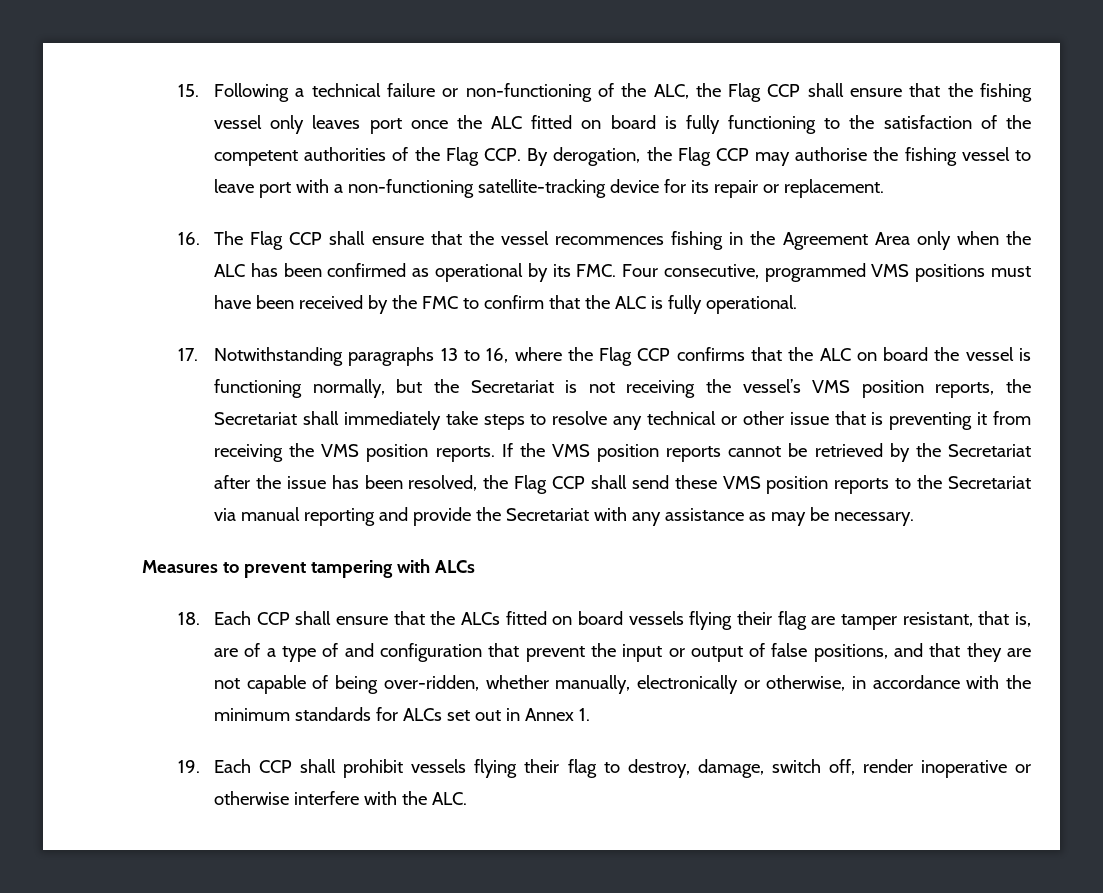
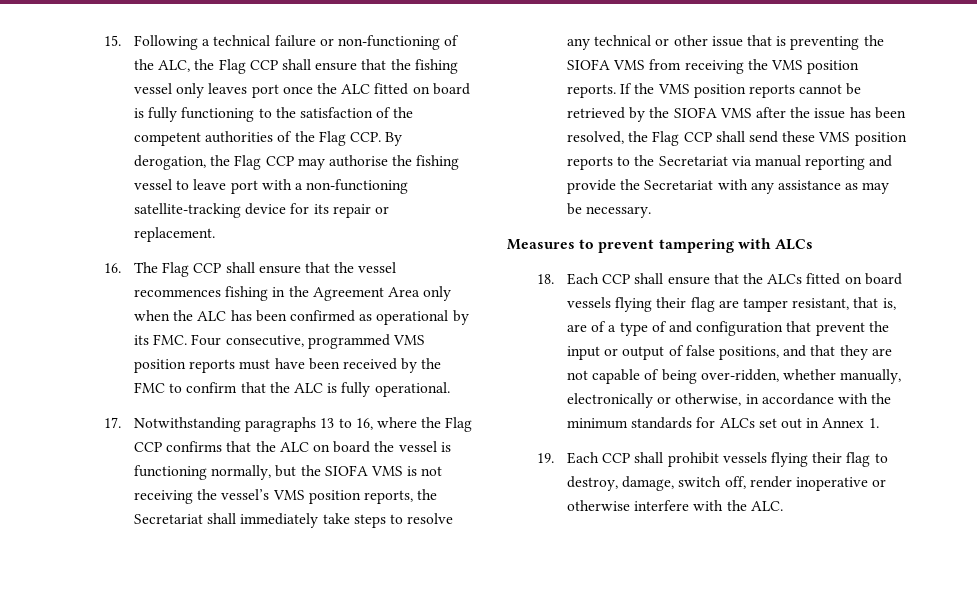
- 16. The Flag CCP shall ensure that the vessel recommences fishing in the Agreement Area only when the ALC has been confirmed as operational by its FMC. Four consecutive, programmed VMS positions must have been received by the FMC to confirm that the ALC is fully operational.
+ 16. The Flag CCP shall ensure that the vessel recommences fishing in the Agreement Area only when the ALC has been confirmed as operational by its FMC. Four consecutive, programmed VMS position reports must have been received by the FMC to confirm that the ALC is fully operational.
- 17. Notwithstanding paragraphs 13 to 16, where the Flag CCP confirms that the ALC on board the vessel is functioning normally, but the Secretariat is not receiving the vessel’s VMS position reports, the Secretariat shall immediately take steps to resolve any technical or other issue that is preventing it from receiving the VMS position reports.
+ 17. Notwithstanding paragraphs 13 to 16, where the Flag CCP confirms that the ALC on board the vessel is functioning normally, but the SIOFA VMS is not receiving the vessel’s VMS position reports, the Secretariat shall immediately take steps to resolve any technical or other issue that is preventing the SIOFA VMS from receiving the VMS position reports.
- If the VMS position reports cannot be retrieved by the Secretariat after the issue has been resolved, the Flag CCP shall send these VMS position reports to the Secretariat via manual reporting and provide the Secretariat with any assistance as may be necessary.
+ If the VMS position reports cannot be retrieved by the SIOFA VMS after the issue has been resolved, the Flag CCP shall send these VMS position reports to the Secretariat via manual reporting and provide the Secretariat with any assistance as may be necessary.

